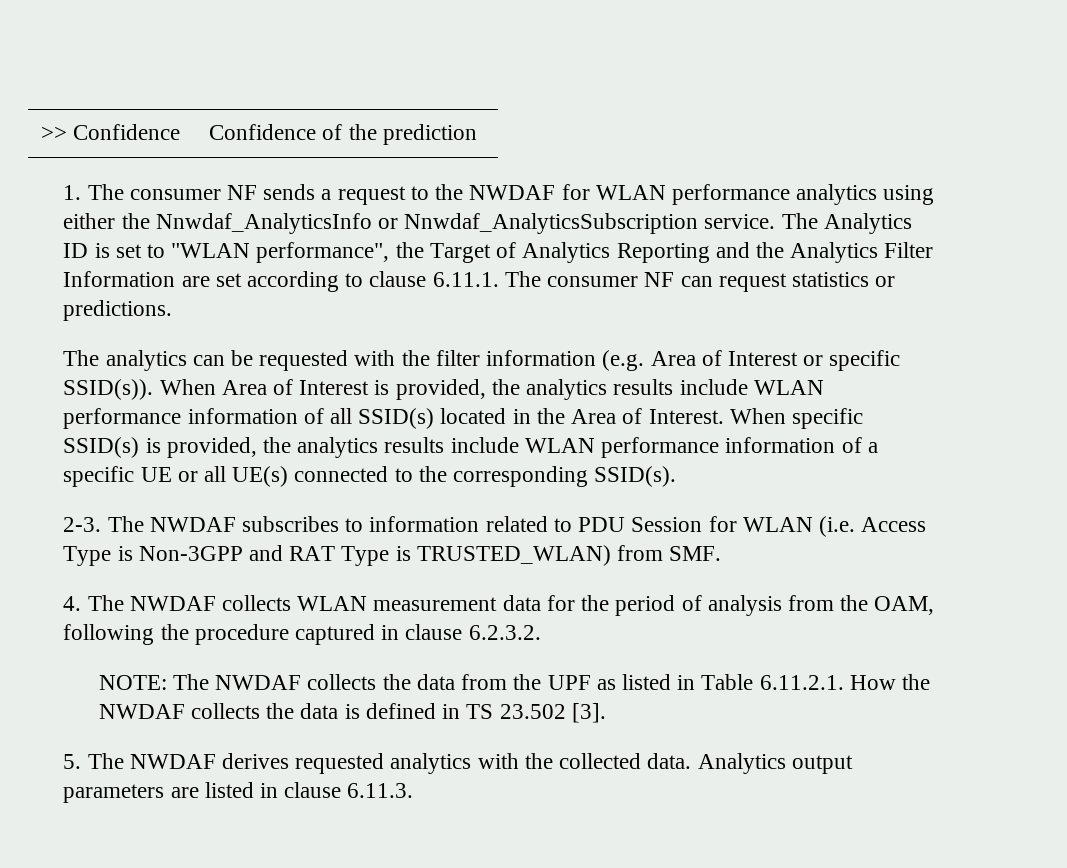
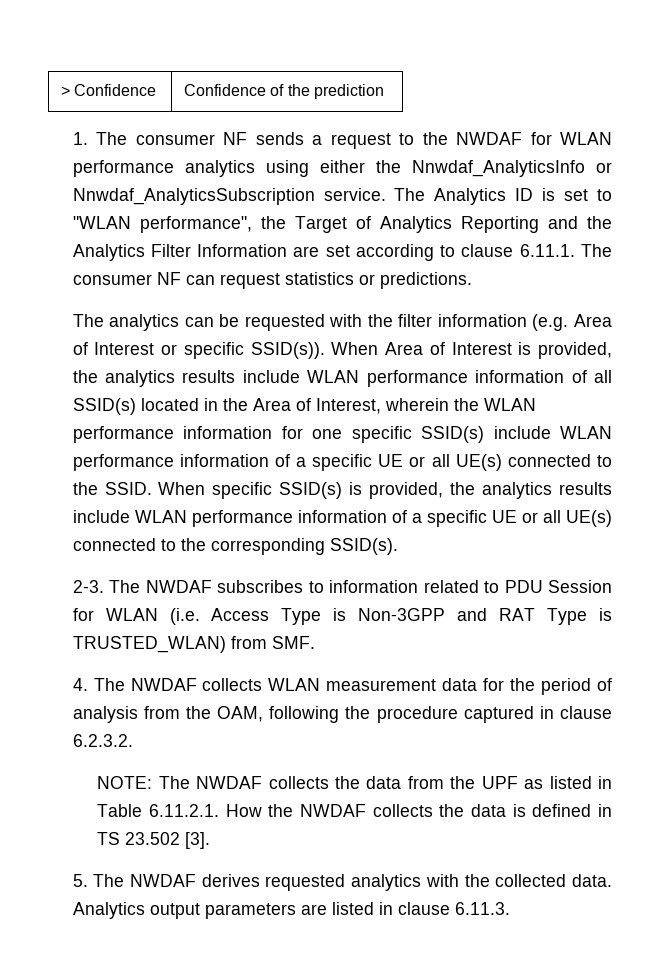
- >> Confidence | Confidence of the prediction
+ > Confidence | Confidence of the prediction
- When Area of Interest is provided, the analytics results include WLAN performance information of all SSID(s) located in the Area of Interest.
+ When Area of Interest is provided, the analytics results include WLAN performance information of all SSID(s) located in the Area of Interest, wherein the WLAN performance information for one specific SSID(s) include WLAN performance information of a specific UE or all UE(s) connected to the SSID.

